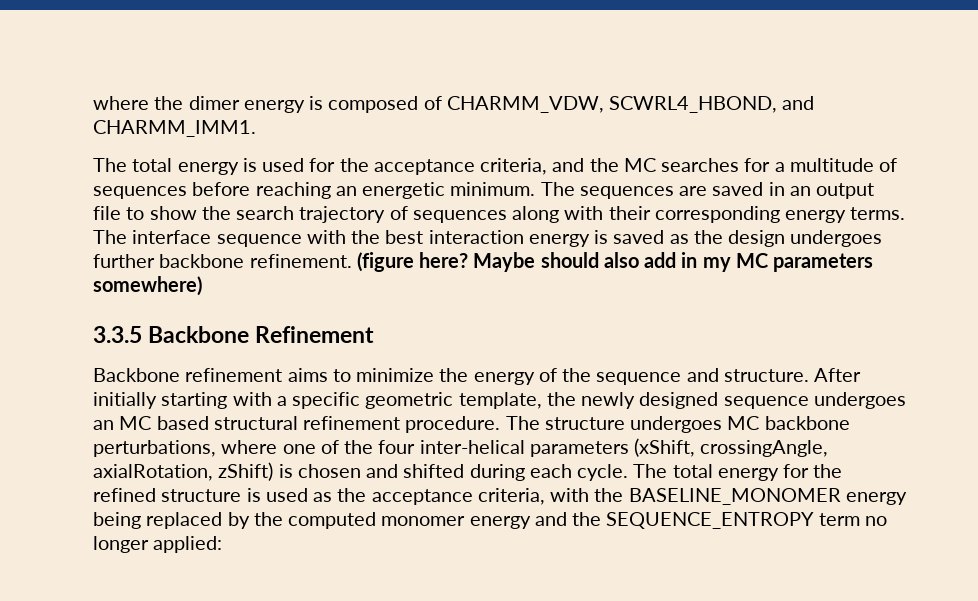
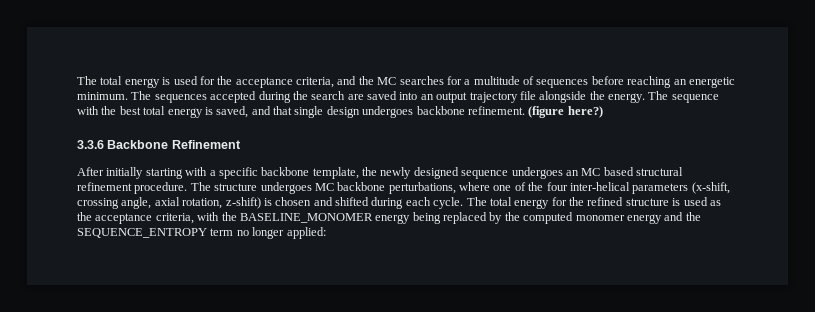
- where the dimer energy is composed of CHARMM_VDW, SCWRL4_HBOND, and CHARMM_IMM1.
- The sequences are saved in an output file to show the search trajectory of sequences along with their corresponding energy terms. The interface sequence with the best interaction energy is saved as the design undergoes further backbone refinement.
+ The sequences accepted during the search are saved into an output trajectory file alongside the energy. The sequence with the best total energy is saved, and that single design undergoes backbone refinement.
- (figure here? Maybe should also add in my MC parameters somewhere)
- 3.3.5 Backbone Refinement
- Backbone refinement aims to minimize the energy of the sequence and structure. After initially starting with a specific geometric template, the newly designed sequence undergoes an MC based structural refinement procedure.
+ (figure here?)
+ 3.3.6 Backbone Refinement
+ After initially starting with a specific backbone template, the newly designed sequence undergoes an MC based structural refinement procedure.
- The structure undergoes MC backbone perturbations, where one of the four inter-helical parameters (xShift, crossingAngle, axialRotation, zShift) is chosen and shifted during each cycle.
+ The structure undergoes MC backbone perturbations, where one of the four inter-helical parameters (x-shift, crossing angle, axial rotation, z-shift) is chosen and shifted during each cycle.

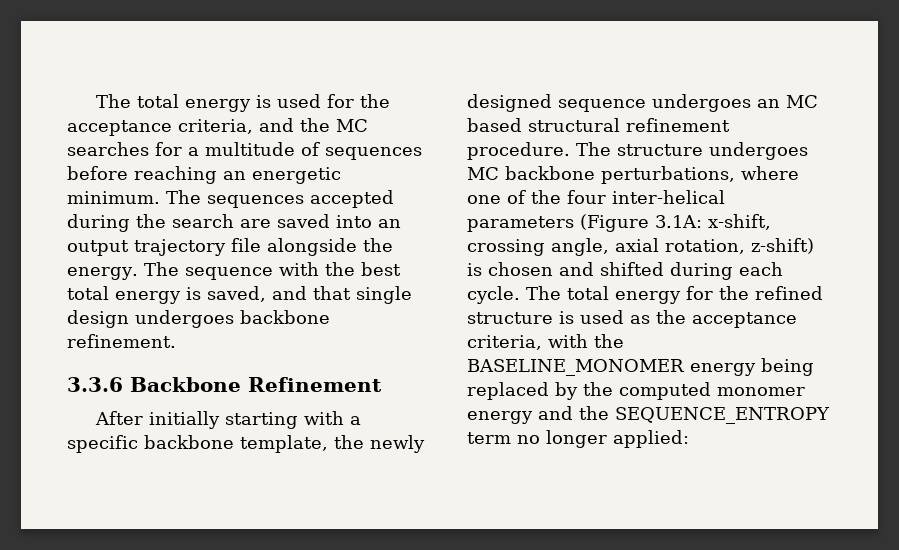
- (figure here?)
- The structure undergoes MC backbone perturbations, where one of the four inter-helical parameters (x-shift, crossing angle, axial rotation, z-shift) is chosen and shifted during each cycle.
+ The structure undergoes MC backbone perturbations, where one of the four inter-helical parameters (Figure 3.1A: x-shift, crossing angle, axial rotation, z-shift) is chosen and shifted during each cycle.

